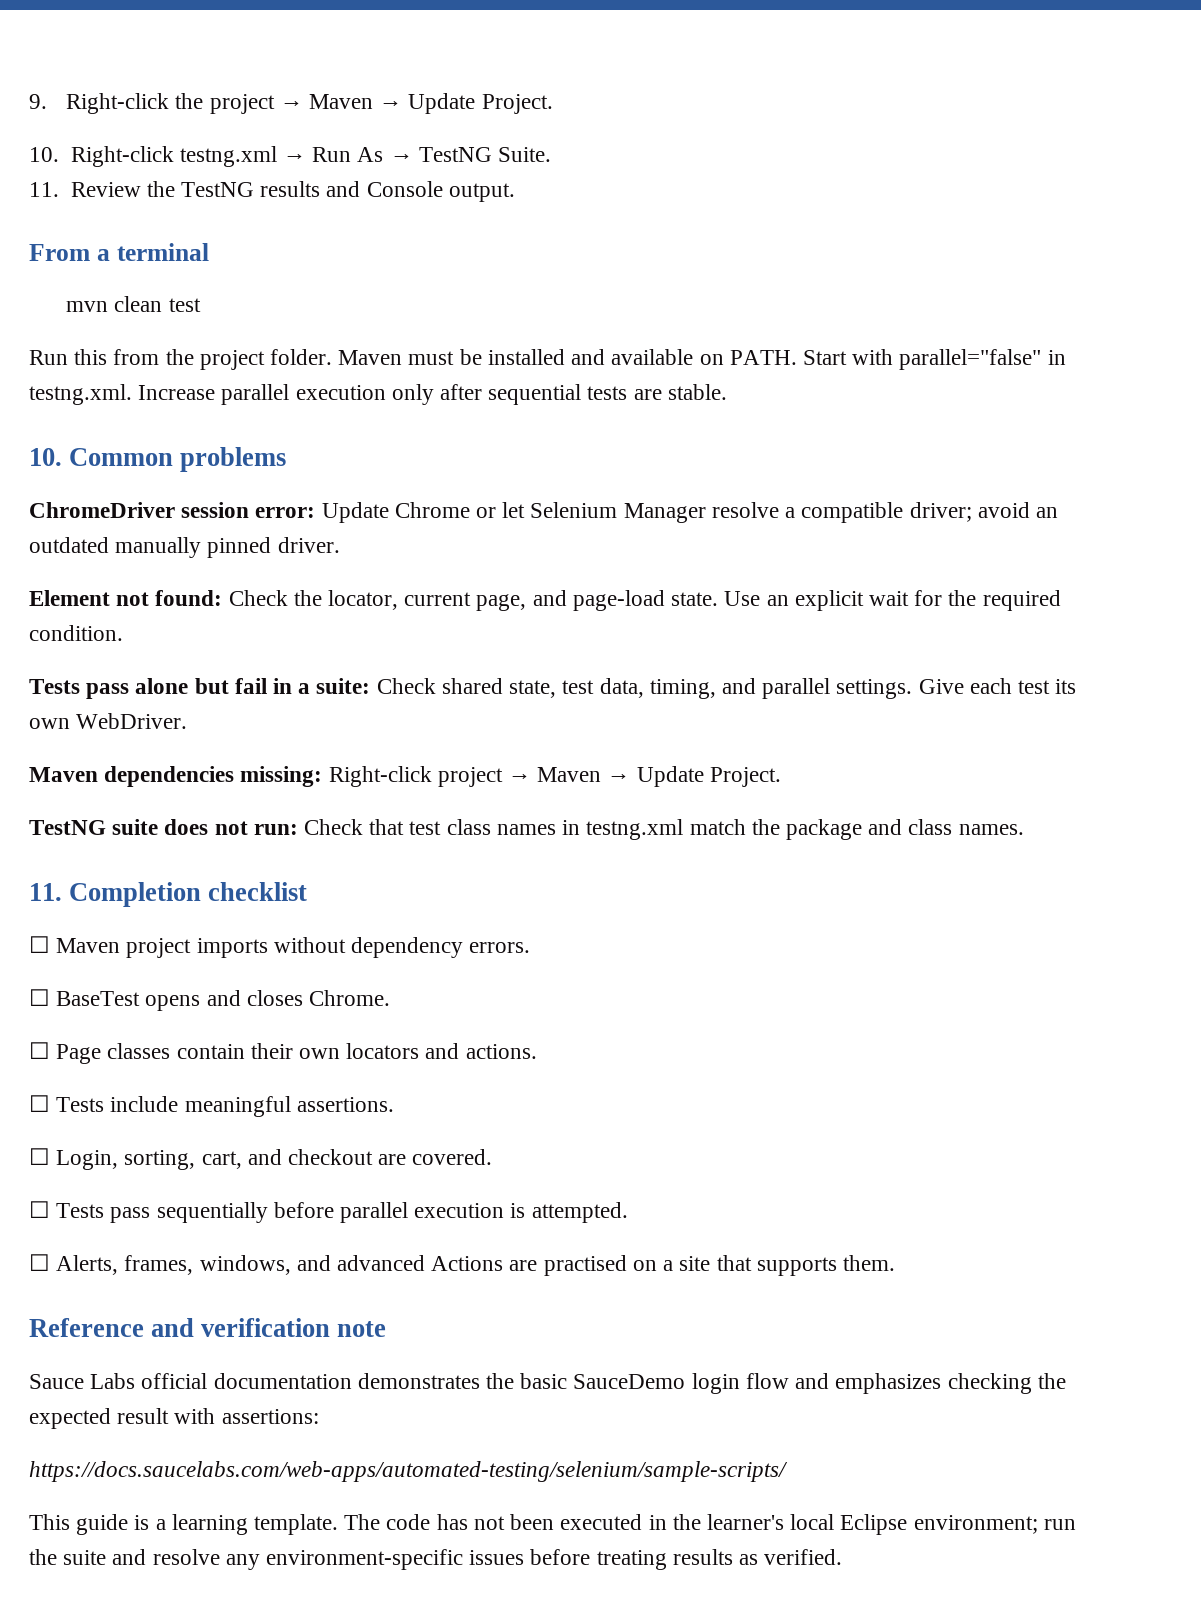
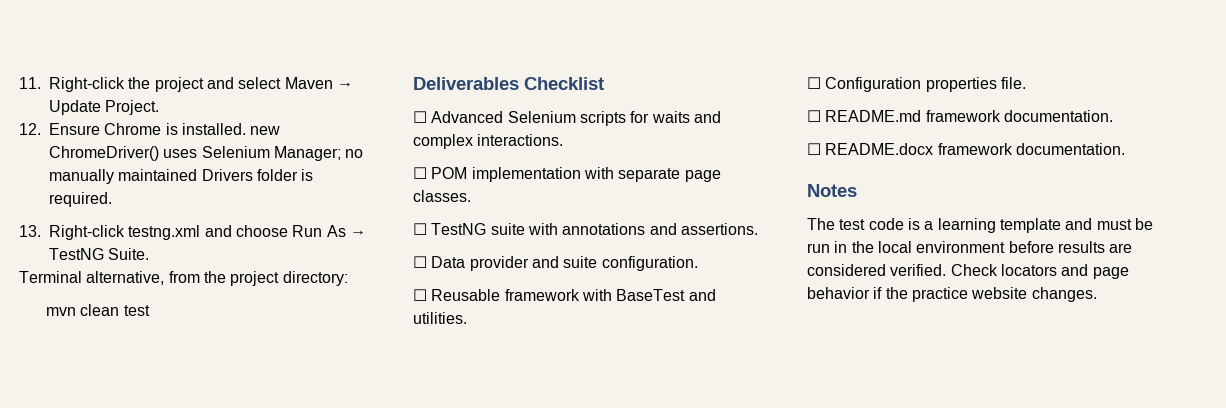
- 9. Right-click the project → Maven → Update Project.
- 10. Right-click testng.xml → Run As → TestNG Suite.
+ 11. Right-click the project and select Maven → Update Project.
+ 12. Ensure Chrome is installed. new ChromeDriver() uses Selenium Manager; no manually maintained Drivers folder is required.
+ 13. Right-click testng.xml and choose Run As → TestNG Suite.
- 11. Review the TestNG results and Console output.
- From a terminal
+ Terminal alternative, from the project directory:
  mvn clean test
- Run this from the project folder. Maven must be installed and available on PATH. Start with parallel="false" in testng.xml. Increase parallel execution only after sequential tests are stable.
- 10. Common problems
- ChromeDriver session error: Update Chrome or let Selenium Manager resolve a compatible driver; avoid an outdated manually pinned driver.
- Element not found: Check the locator, current page, and page-load state. Use an explicit wait for the required condition.
- Tests pass alone but fail in a suite: Check shared state, test data, timing, and parallel settings. Give each test its own WebDriver.
- Maven dependencies missing: Right-click project → Maven → Update Project.
- TestNG suite does not run: Check that test class names in testng.xml match the package and class names.
- 11. Completion checklist
- ☐ Maven project imports without dependency errors.
- ☐ BaseTest opens and closes Chrome.
- ☐ Page classes contain their own locators and actions.
- ☐ Tests include meaningful assertions.
- ☐ Login, sorting, cart, and checkout are covered.
- ☐ Tests pass sequentially before parallel execution is attempted.
- ☐ Alerts, frames, windows, and advanced Actions are practised on a site that supports them.
- Reference and verification note
- Sauce Labs official documentation demonstrates the basic SauceDemo login flow and emphasizes checking the expected result with assertions:
- https://docs.saucelabs.com/web-apps/automated-testing/selenium/sample-scripts/
- This guide is a learning template. The code has not been executed in the learner's local Eclipse environment; run the suite and resolve any environment-specific issues before treating results as verified.
+ Deliverables Checklist
+ ☐ Advanced Selenium scripts for waits and complex interactions.
+ ☐ POM implementation with separate page classes.
+ ☐ TestNG suite with annotations and assertions.
+ ☐ Data provider and suite configuration.
+ ☐ Reusable framework with BaseTest and utilities.
+ ☐ Configuration properties file.
+ ☐ README.md framework documentation.
+ ☐ README.docx framework documentation.
+ Notes
+ The test code is a learning template and must be run in the local environment before results are considered verified. Check locators and page behavior if the practice website changes.

